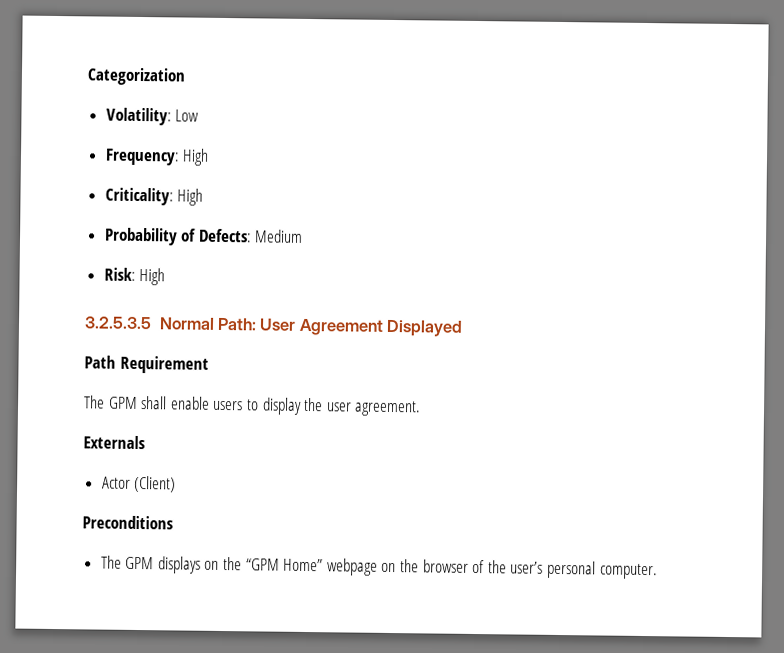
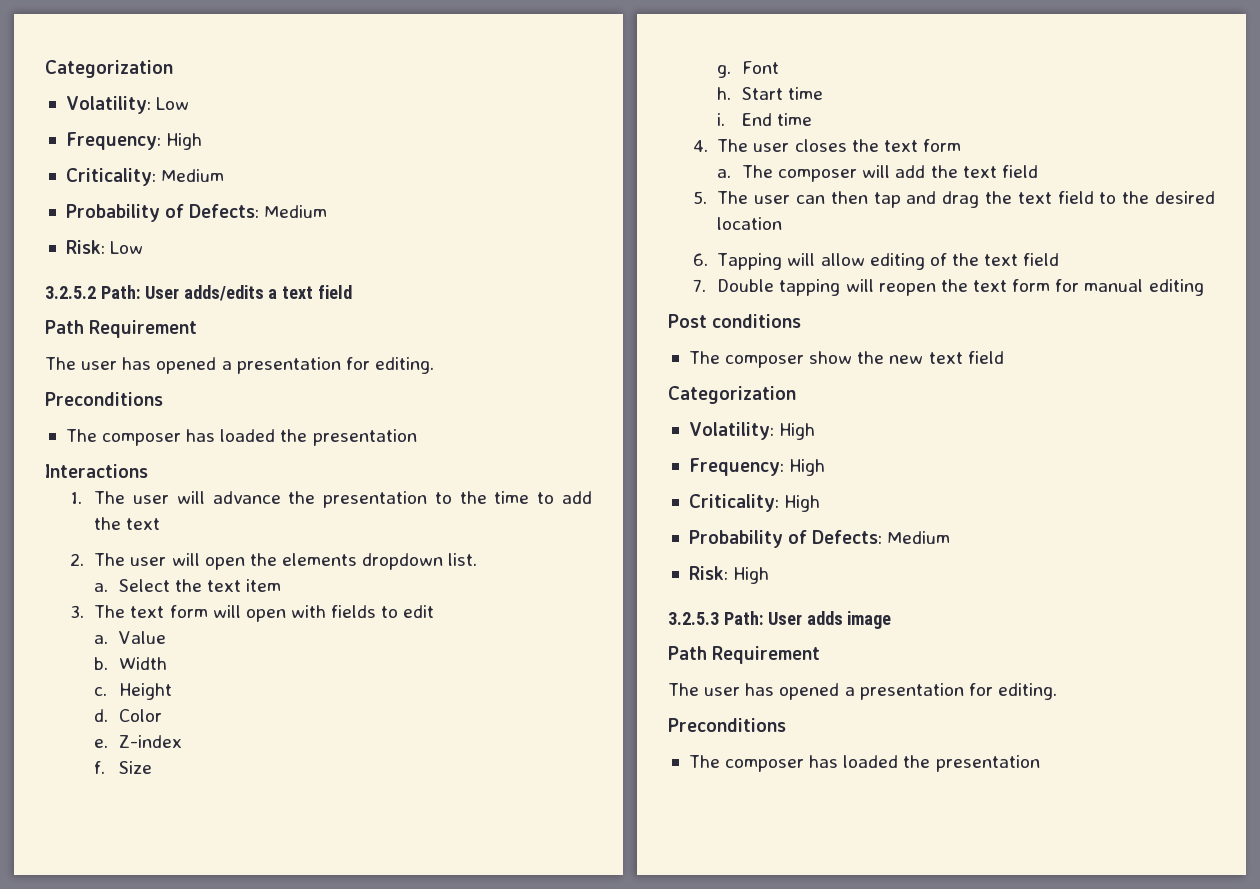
+ Criticality: Medium
+ Probability of Defects: Medium
+ Risk: Low
+ 3.2.5.2 Path: User adds/edits a text field
+ Path Requirement
+ The user has opened a presentation for editing.
+ Preconditions
+ The composer has loaded the presentation
+ Interactions
+ 1. The user will advance the presentation to the time to add the text
+ 2. The user will open the elements dropdown list.
+ a. Select the text item
+ 3. The text form will open with fields to edit
+ a. Value
+ b. Width
+ c. Height
+ d. Color
+ e. Z-index
+ f. Size
+ g. Font
+ h. Start time
+ i. End time
+ 4. The user closes the text form
+ a. The composer will add the text field
+ 5. The user can then tap and drag the text field to the desired location
+ 6. Tapping will allow editing of the text field
+ 7. Double tapping will reopen the text form for manual editing
+ Post conditions
+ The composer show the new text field
+ Categorization
+ Volatility: High
+ Frequency: High
- 3.2.5.3.5 Normal Path: User Agreement Displayed
+ 3.2.5.3 Path: User adds image
  Path Requirement
- The GPM shall enable users to display the user agreement.
- Externals
- Actor (Client)
+ The user has opened a presentation for editing.
  Preconditions
- The GPM displays on the “GPM Home” webpage on the browser of the user’s personal computer.
+ The composer has loaded the presentation

